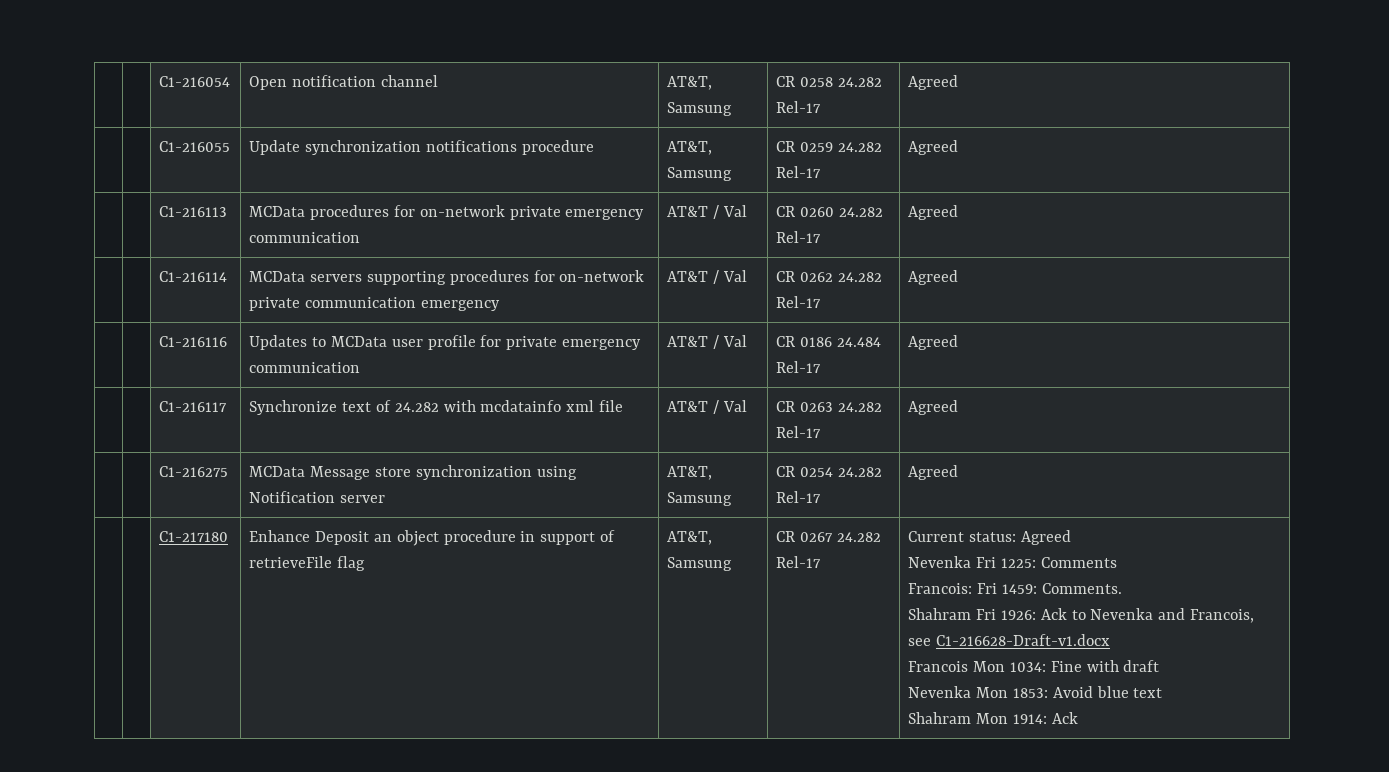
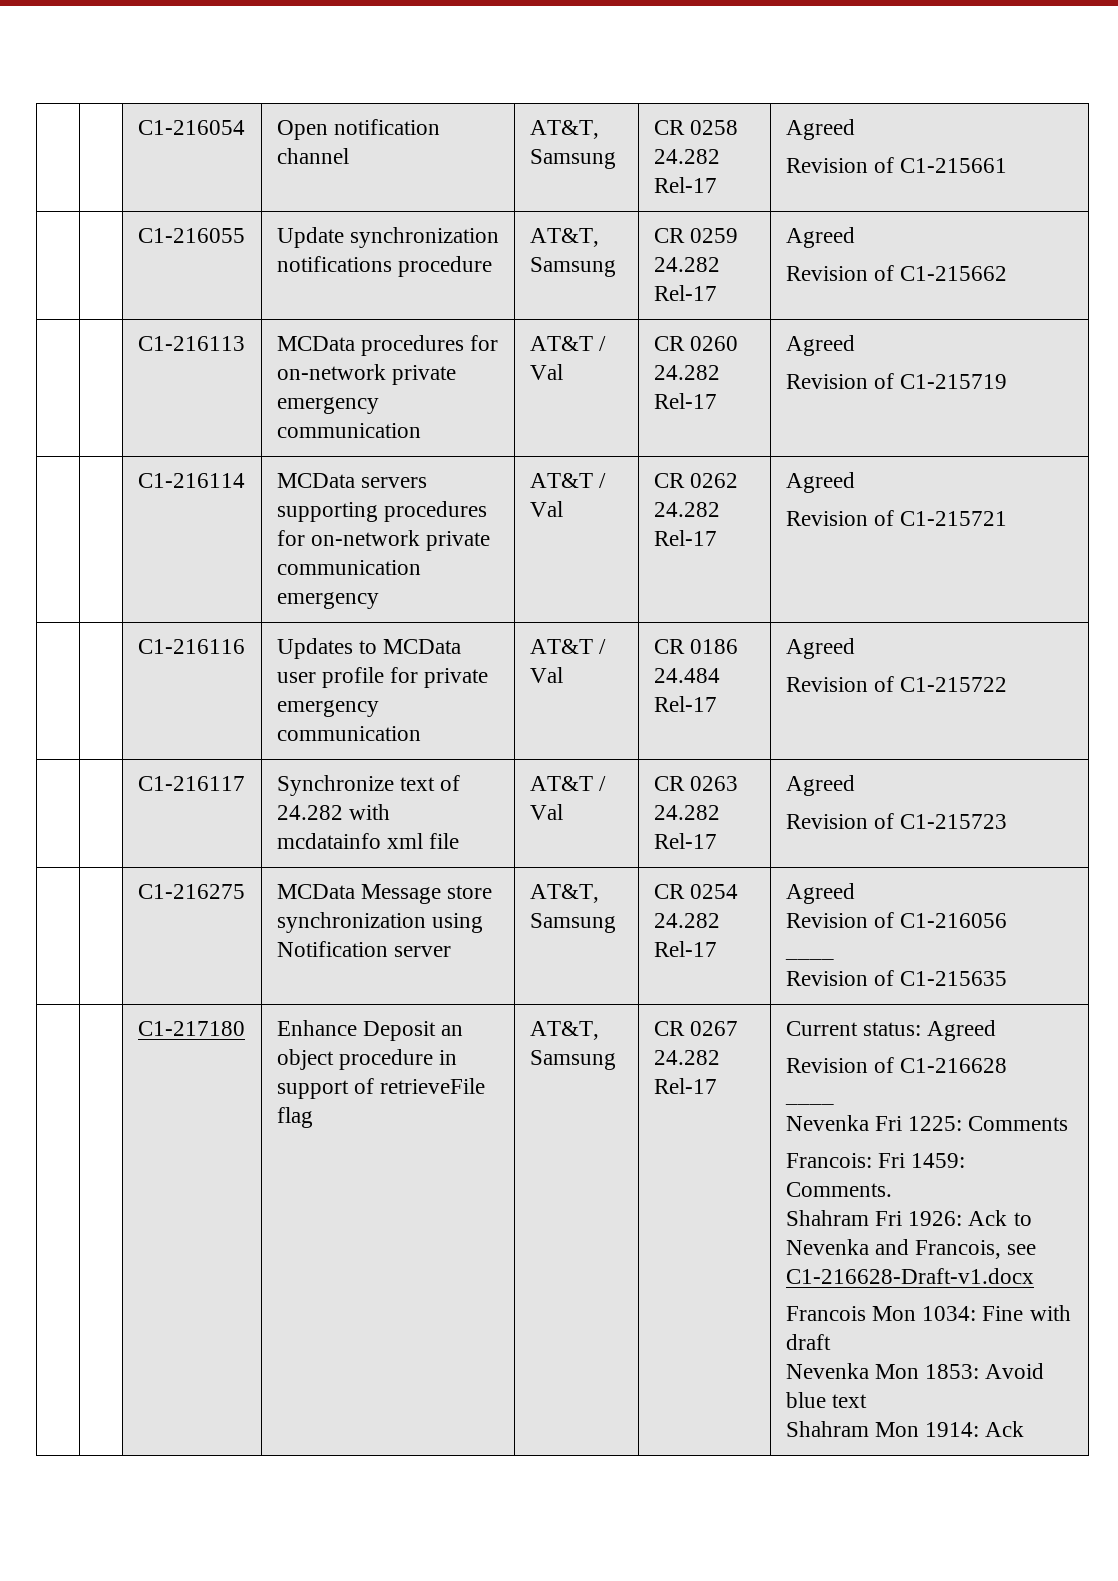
  | | C1-216054 | Open notification channel | AT&T, Samsung | CR 0258 24.282 Rel-17 | Agreed
+ Revision of C1-215661
  | | C1-216055 | Update synchronization notifications procedure | AT&T, Samsung | CR 0259 24.282 Rel-17 | Agreed
+ Revision of C1-215662
  | | C1-216113 | MCData procedures for on-network private emergency communication | AT&T / Val | CR 0260 24.282 Rel-17 | Agreed
+ Revision of C1-215719
  | | C1-216114 | MCData servers supporting procedures for on-network private communication emergency | AT&T / Val | CR 0262 24.282 Rel-17 | Agreed
+ Revision of C1-215721
  | | C1-216116 | Updates to MCData user profile for private emergency communication | AT&T / Val | CR 0186 24.484 Rel-17 | Agreed
+ Revision of C1-215722
  | | C1-216117 | Synchronize text of 24.282 with mcdatainfo xml file | AT&T / Val | CR 0263 24.282 Rel-17 | Agreed
+ Revision of C1-215723
  | | C1-216275 | MCData Message store synchronization using Notification server | AT&T, Samsung | CR 0254 24.282 Rel-17 | Agreed
+ Revision of C1-216056
+ ____
+ Revision of C1-215635
+ Revision of C1-216628
+ ____

